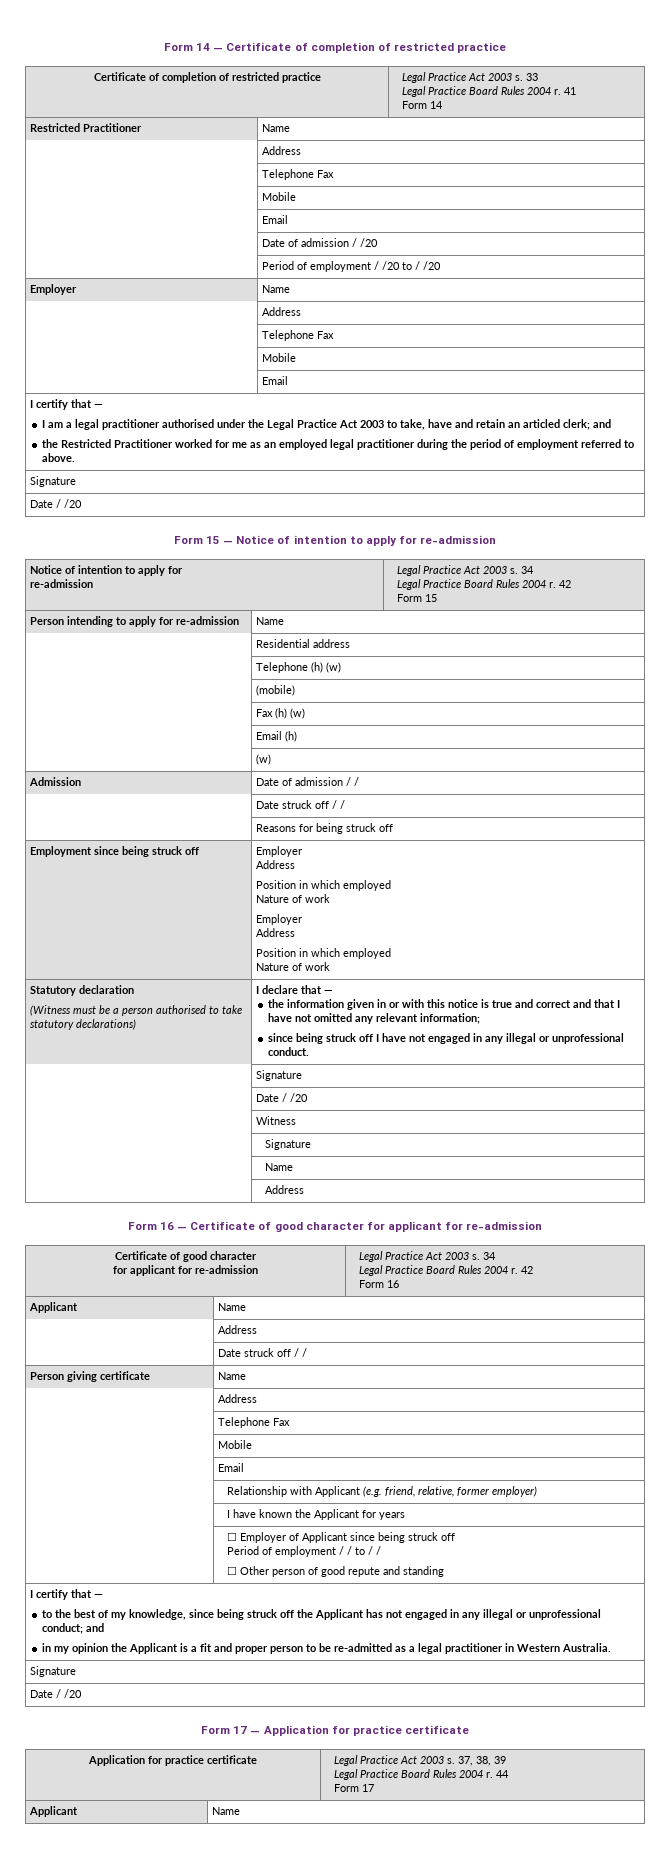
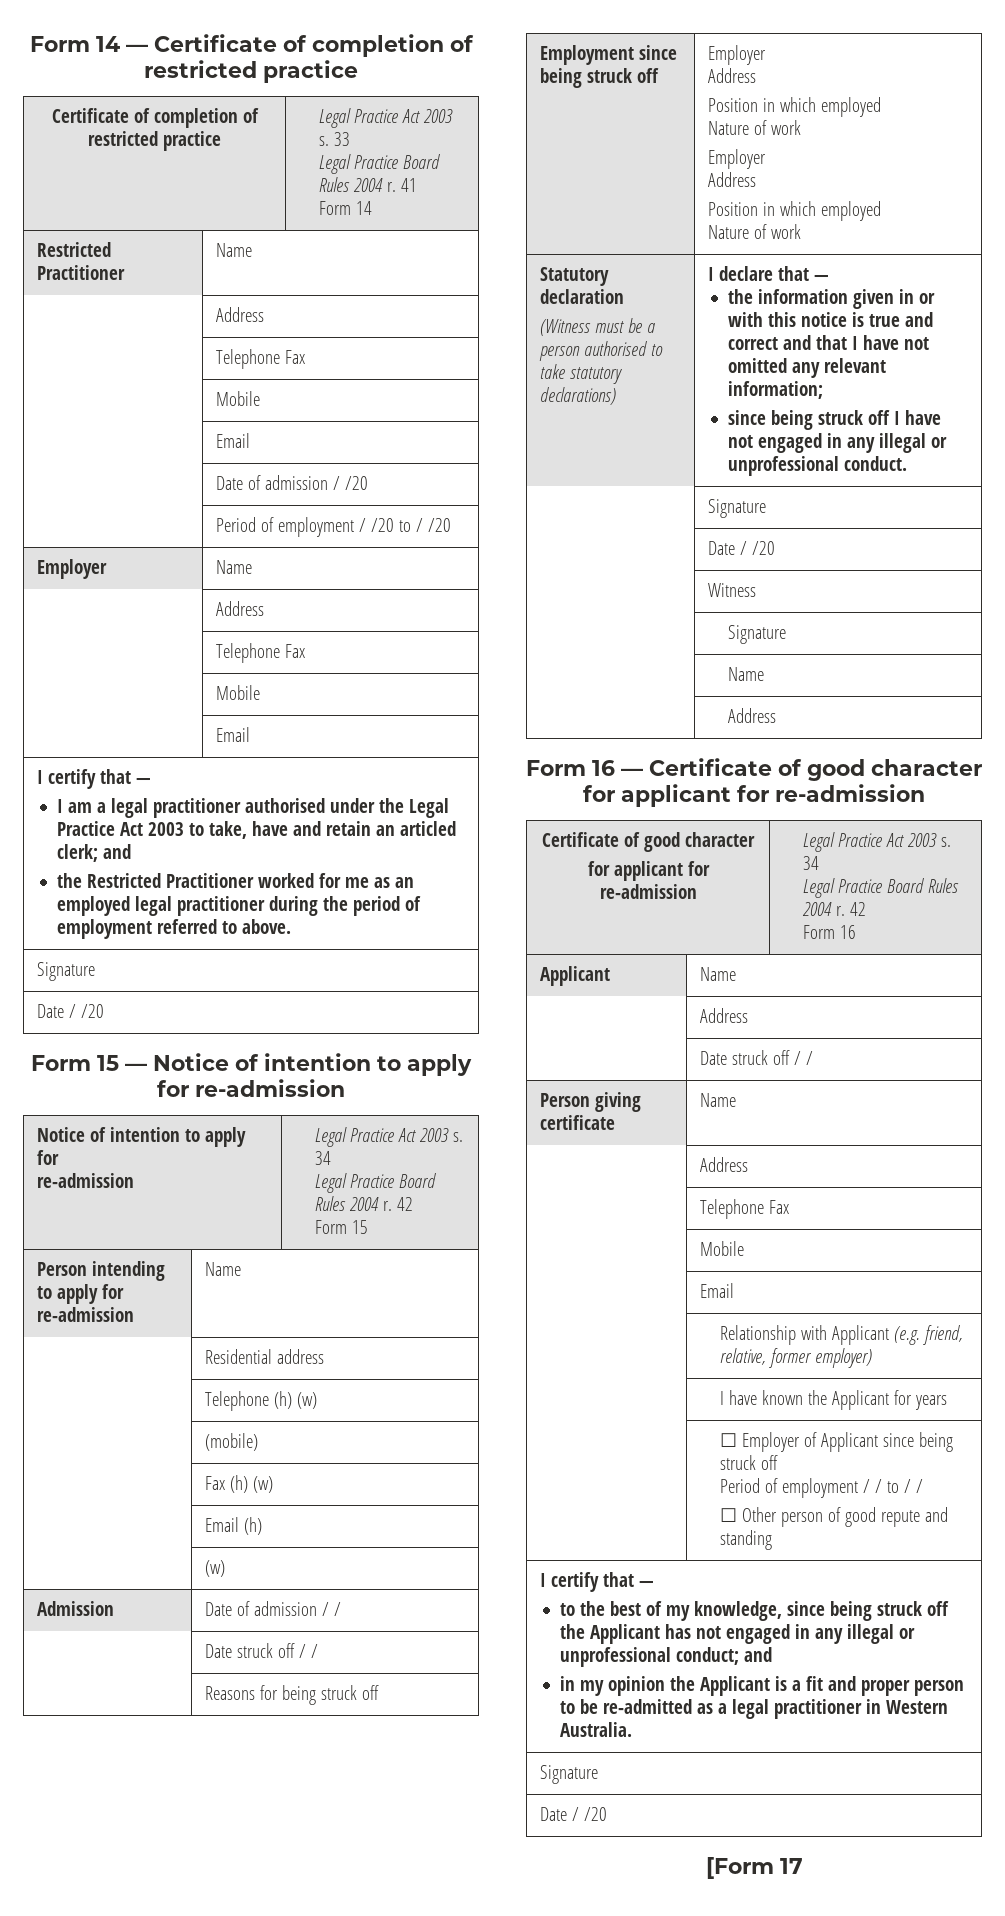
- Form 17 — Application for practice certificate
- Application for practice certificate | Legal Practice Act 2003 s. 37, 38, 39
- Legal Practice Board Rules 2004 r. 44
- Form 17
- Applicant | Name
+ [Form 17

